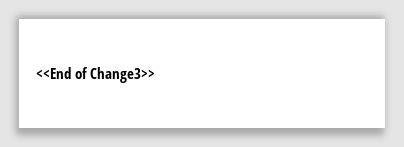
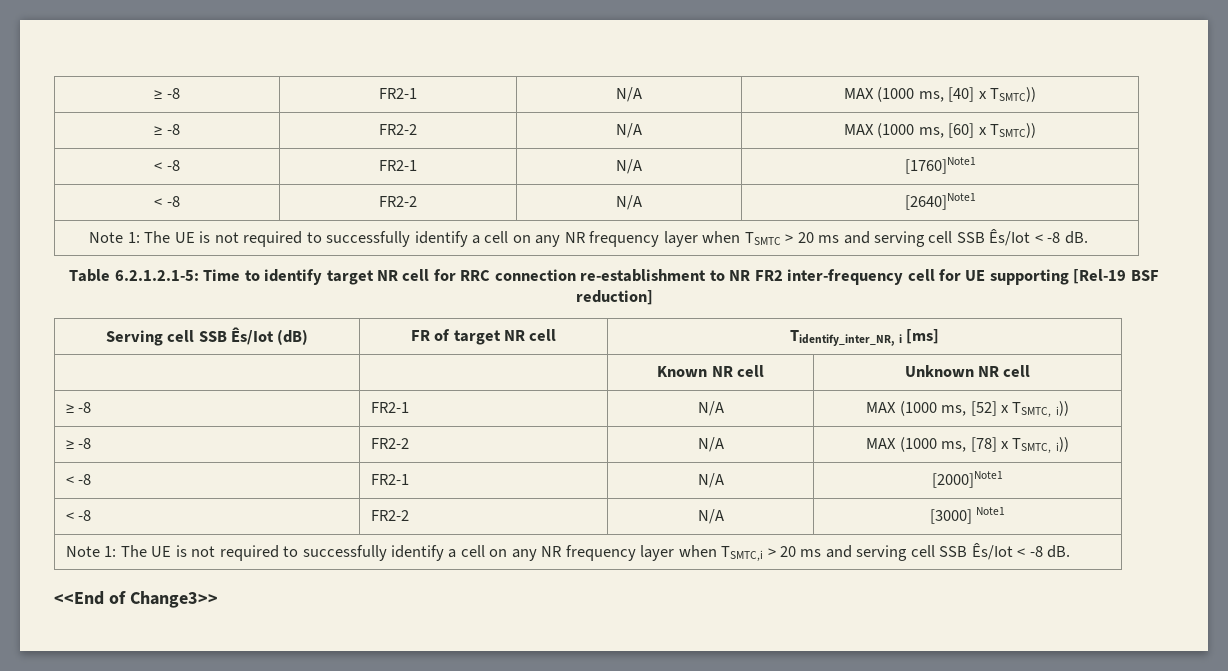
+ ≥ -8 | FR2-1 | N/A | MAX (1000 ms, [40] x TSMTC))
+ ≥ -8 | FR2-2 | N/A | MAX (1000 ms, [60] x TSMTC))
+ < -8 | FR2-1 | N/A | [1760]Note1
+ < -8 | FR2-2 | N/A | [2640]Note1
+ Note 1: The UE is not required to successfully identify a cell on any NR frequency layer when TSMTC > 20 ms and serving cell SSB Ês/Iot < -8 dB.
+ Table 6.2.1.2.1-5: Time to identify target NR cell for RRC connection re-establishment to NR FR2 inter-frequency cell for UE supporting [Rel-19 BSF reduction]
+ Serving cell SSB Ês/Iot (dB) | FR of target NR cell | Tidentify_inter_NR, i [ms]
+ | | Known NR cell | Unknown NR cell
+ ≥ -8 | FR2-1 | N/A | MAX (1000 ms, [52] x TSMTC, i))
+ ≥ -8 | FR2-2 | N/A | MAX (1000 ms, [78] x TSMTC, i))
+ < -8 | FR2-1 | N/A | [2000]Note1
+ < -8 | FR2-2 | N/A | [3000] Note1
+ Note 1: The UE is not required to successfully identify a cell on any NR frequency layer when TSMTC,i > 20 ms and serving cell SSB Ês/Iot < -8 dB.

